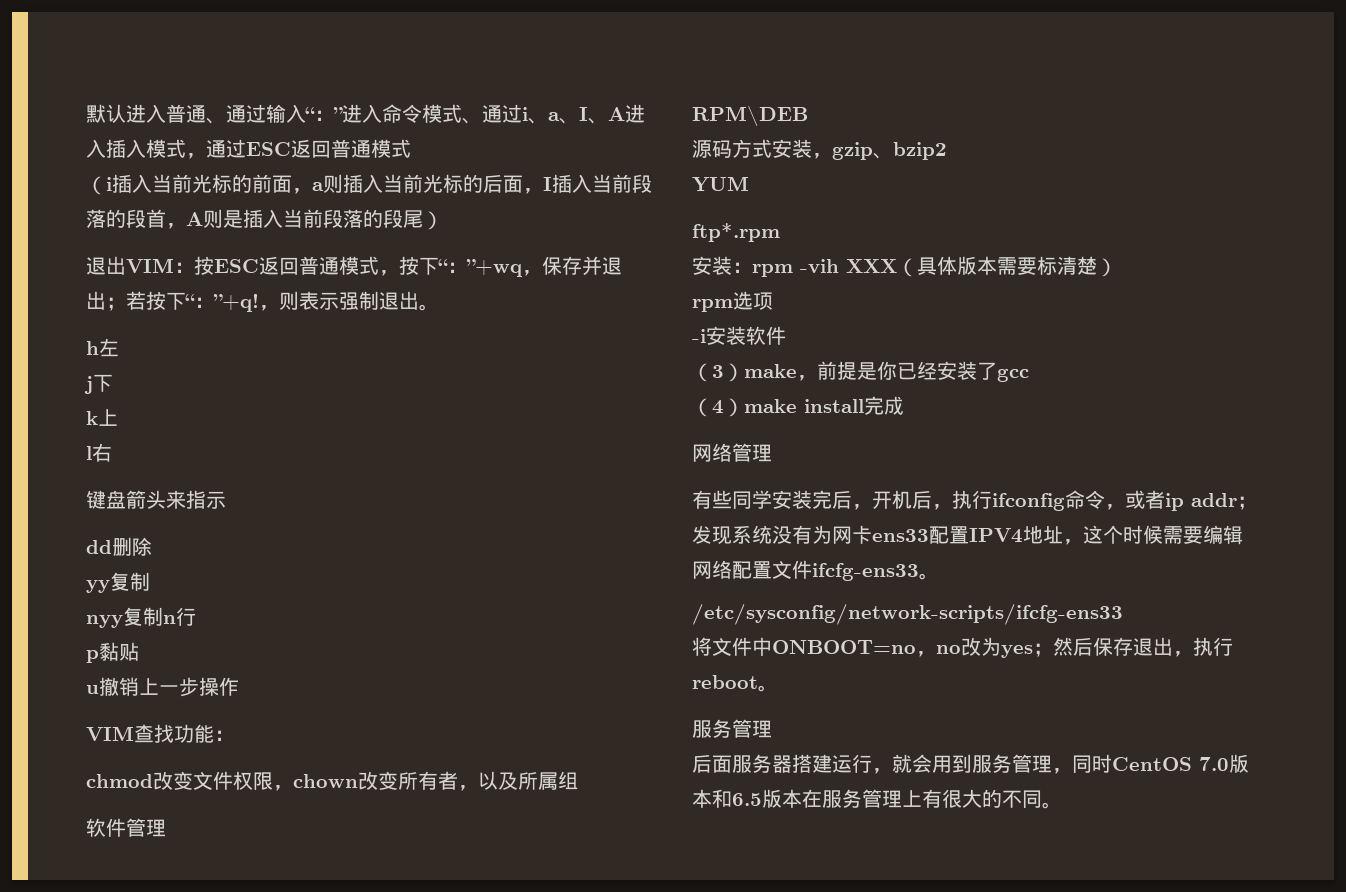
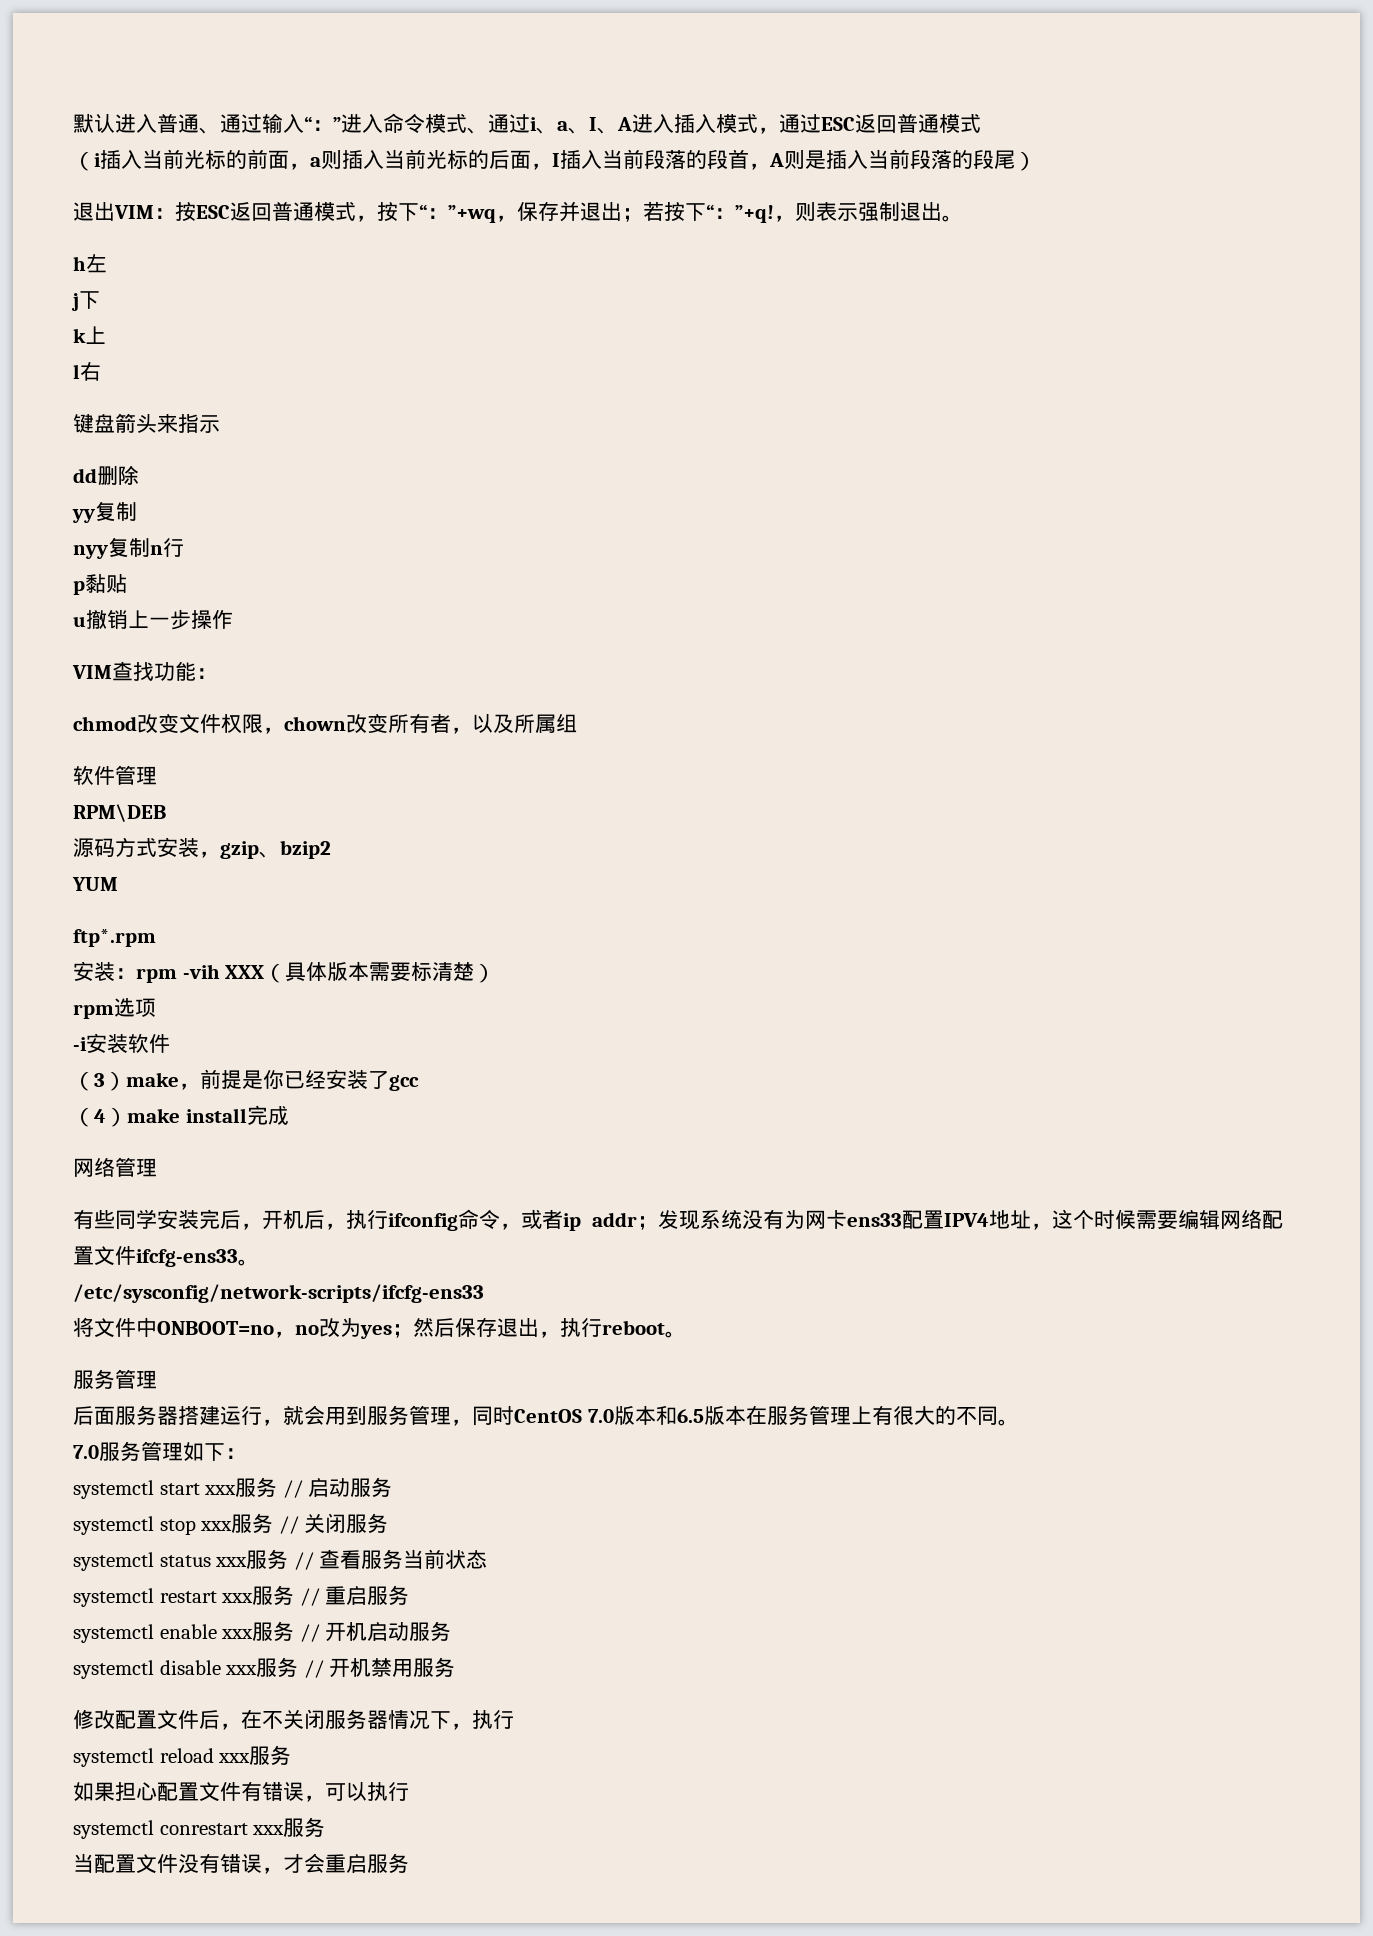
+ 7.0服务管理如下：
+ systemctl start xxx服务 // 启动服务
+ systemctl stop xxx服务 // 关闭服务
+ systemctl status xxx服务 // 查看服务当前状态
+ systemctl restart xxx服务 // 重启服务
+ systemctl enable xxx服务 // 开机启动服务
+ systemctl disable xxx服务 // 开机禁用服务
+ 修改配置文件后，在不关闭服务器情况下，执行
+ systemctl reload xxx服务
+ 如果担心配置文件有错误，可以执行
+ systemctl conrestart xxx服务
+ 当配置文件没有错误，才会重启服务

